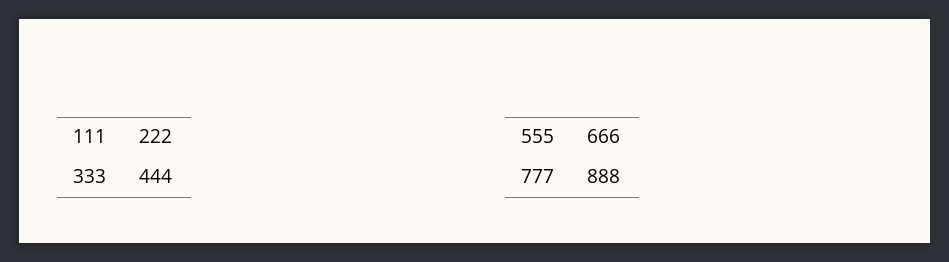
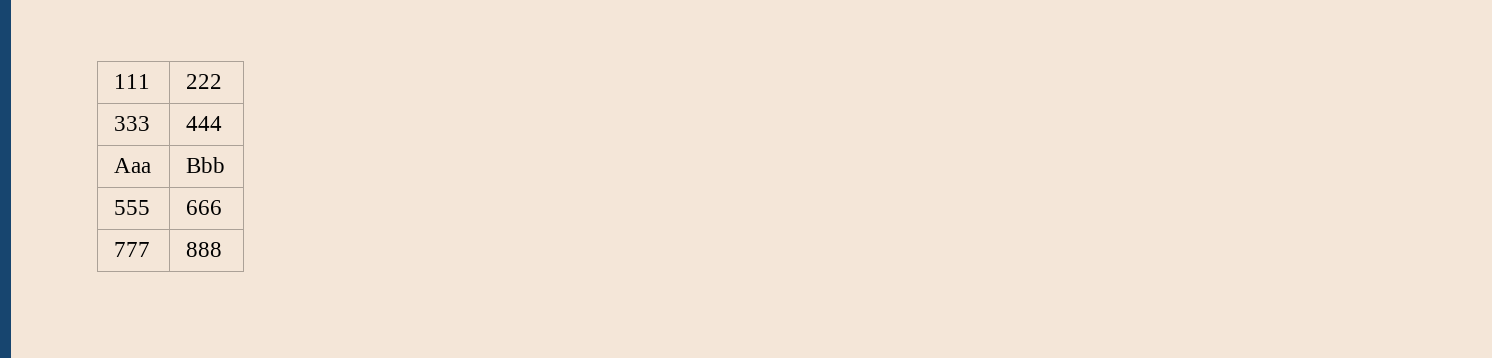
+ Aaa | Bbb

